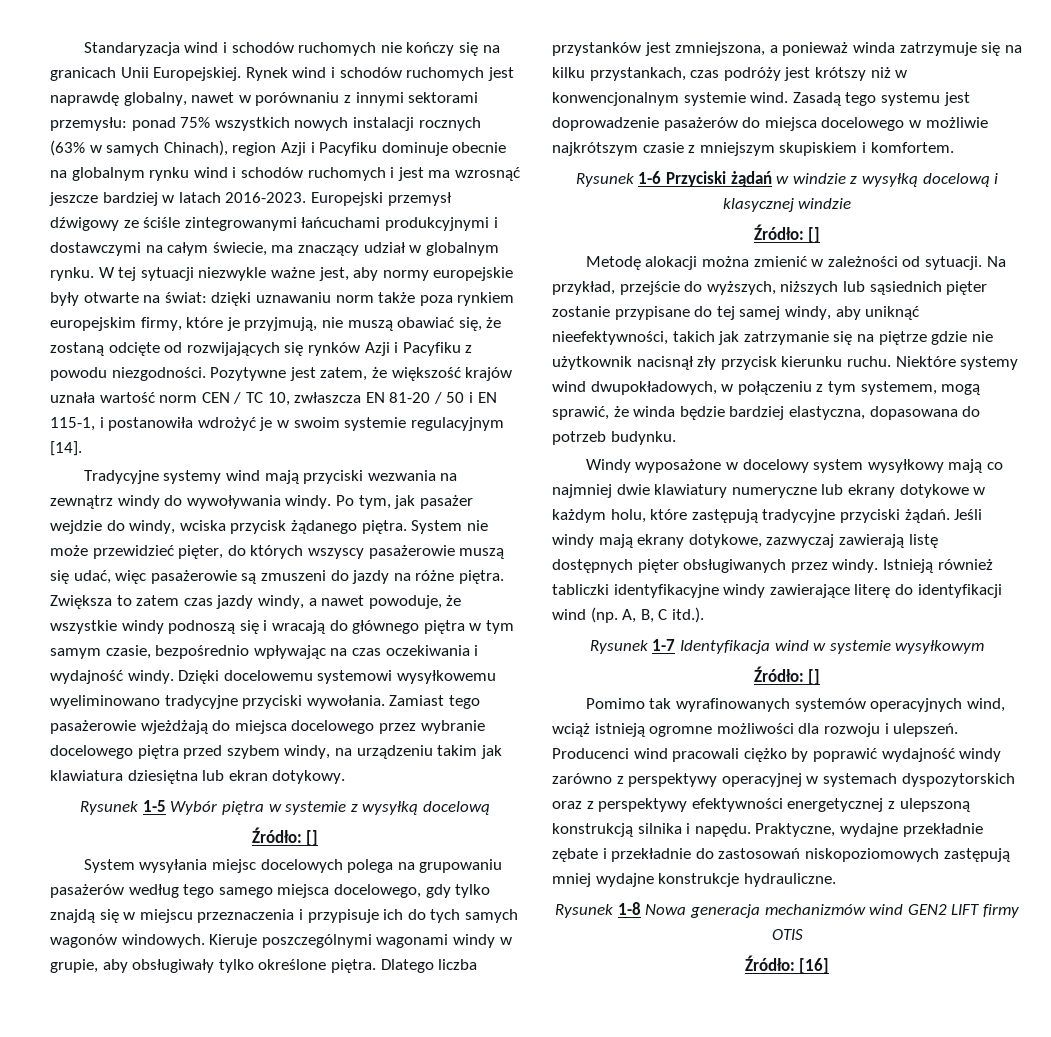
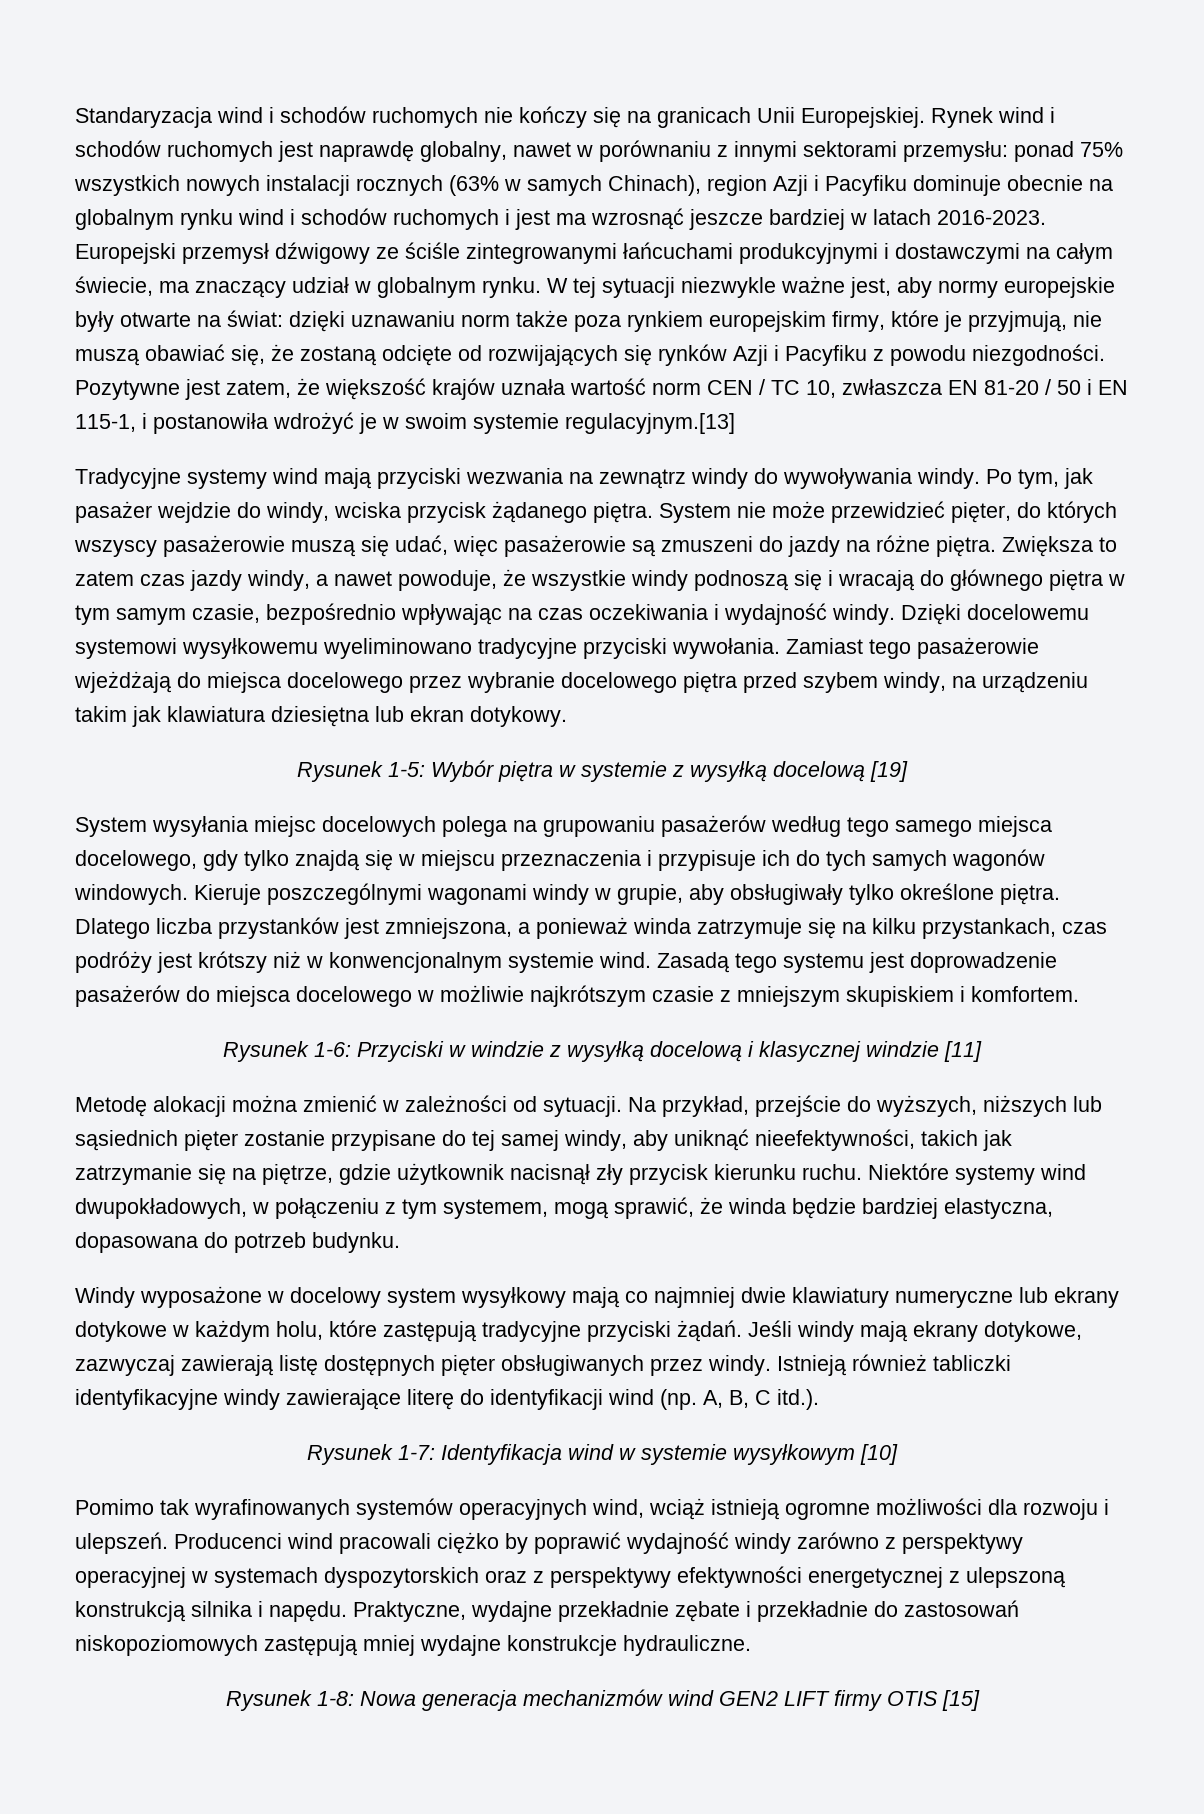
- Pozytywne jest zatem, że większość krajów uznała wartość norm CEN / TC 10, zwłaszcza EN 81-20 / 50 i EN 115-1, i postanowiła wdrożyć je w swoim systemie regulacyjnym [14].
+ Pozytywne jest zatem, że większość krajów uznała wartość norm CEN / TC 10, zwłaszcza EN 81-20 / 50 i EN 115-1, i postanowiła wdrożyć je w swoim systemie regulacyjnym.[13]
- Rysunek 1-5 Wybór piętra w systemie z wysyłką docelową
- Źródło: []
+ Rysunek 1-5: Wybór piętra w systemie z wysyłką docelową [19]
- Rysunek 1-6 Przyciski żądań w windzie z wysyłką docelową i klasycznej windzie
- Źródło: []
+ Rysunek 1-6: Przyciski w windzie z wysyłką docelową i klasycznej windzie [11]
- Na przykład, przejście do wyższych, niższych lub sąsiednich pięter zostanie przypisane do tej samej windy, aby uniknąć nieefektywności, takich jak zatrzymanie się na piętrze gdzie nie użytkownik nacisnął zły przycisk kierunku ruchu.
+ Na przykład, przejście do wyższych, niższych lub sąsiednich pięter zostanie przypisane do tej samej windy, aby uniknąć nieefektywności, takich jak zatrzymanie się na piętrze, gdzie użytkownik nacisnął zły przycisk kierunku ruchu.
- Rysunek 1-7 Identyfikacja wind w systemie wysyłkowym
- Źródło: []
+ Rysunek 1-7: Identyfikacja wind w systemie wysyłkowym [10]
- Rysunek 1-8 Nowa generacja mechanizmów wind GEN2 LIFT firmy OTIS
- Źródło: [16]
+ Rysunek 1-8: Nowa generacja mechanizmów wind GEN2 LIFT firmy OTIS [15]

